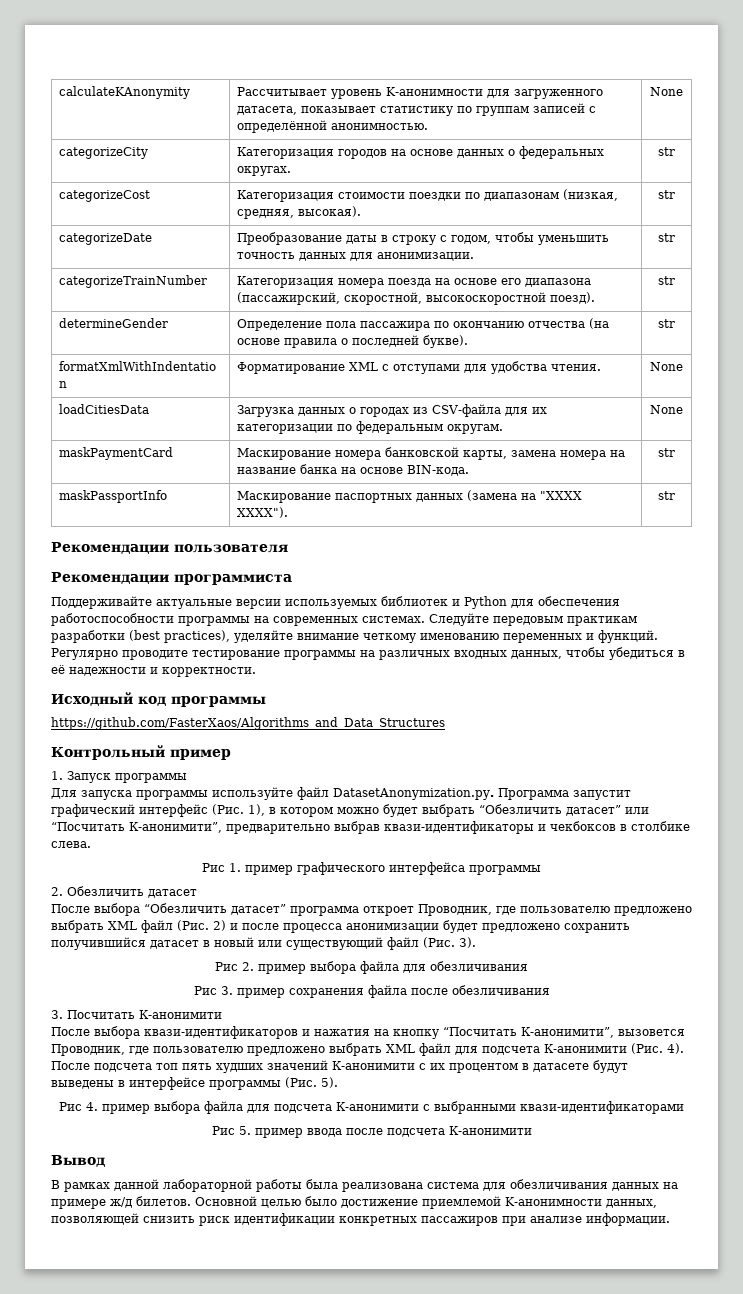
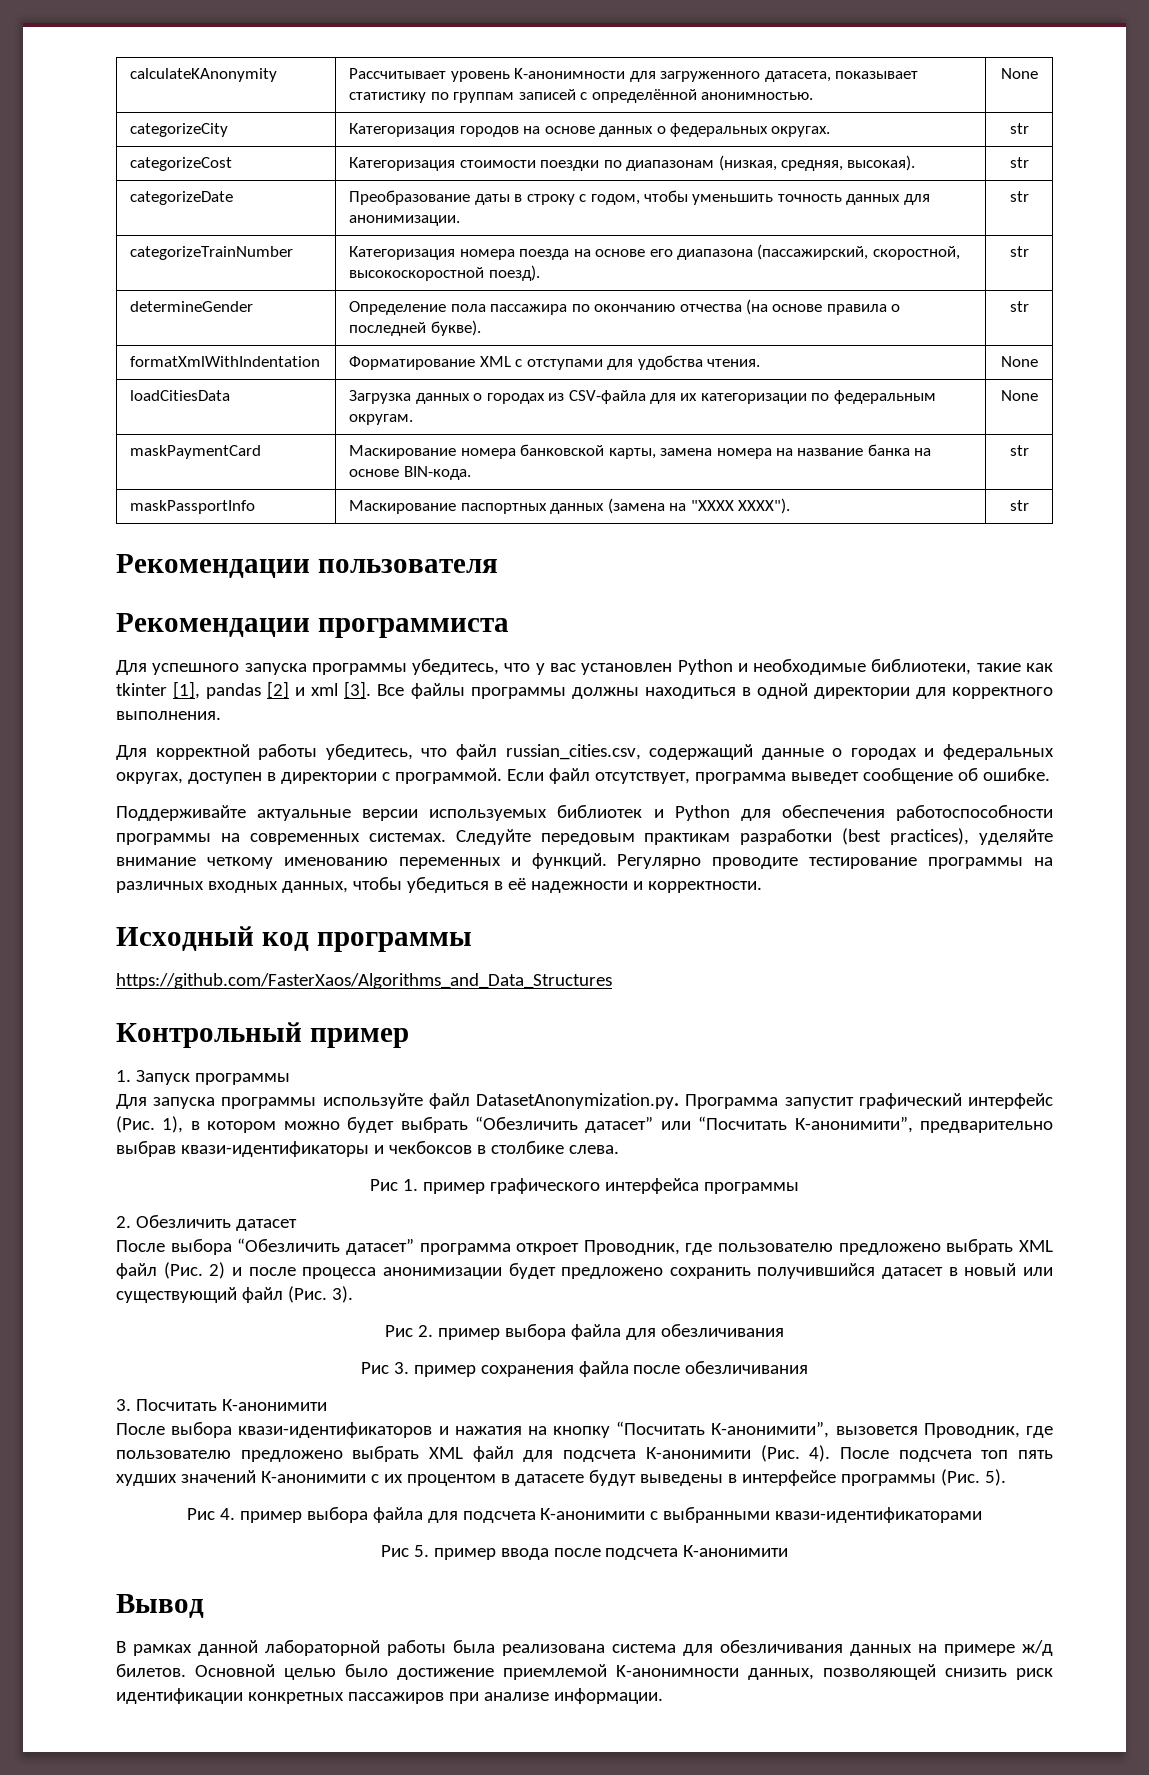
+ Для успешного запуска программы убедитесь, что у вас установлен Python и необходимые библиотеки, такие как tkinter [1], pandas [2] и xml [3]. Все файлы программы должны находиться в одной директории для корректного выполнения.
+ Для корректной работы убедитесь, что файл russian_cities.csv, содержащий данные о городах и федеральных округах, доступен в директории с программой. Если файл отсутствует, программа выведет сообщение об ошибке.

